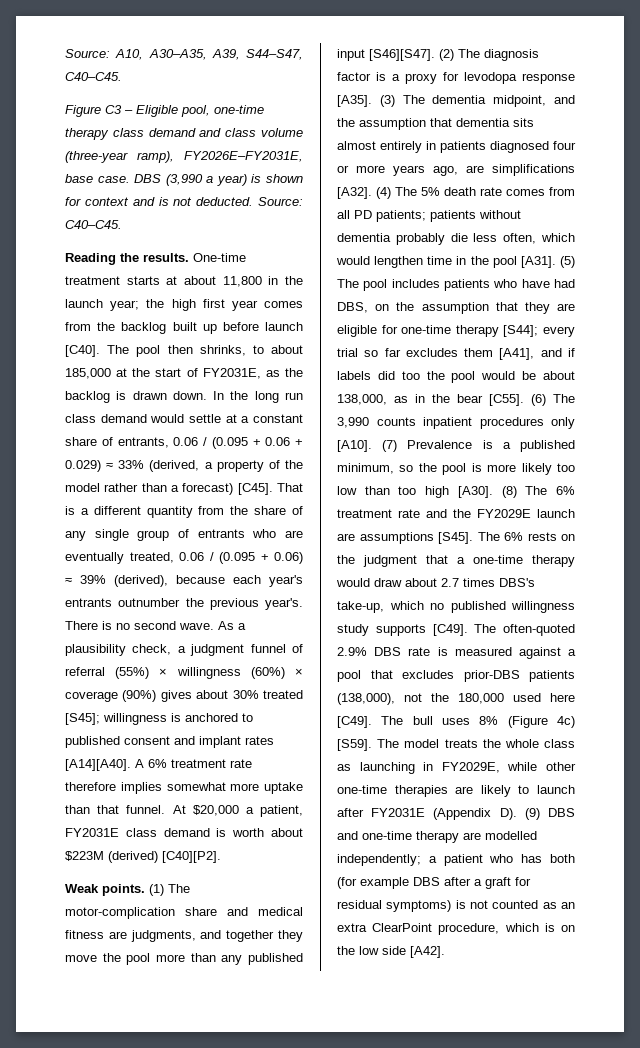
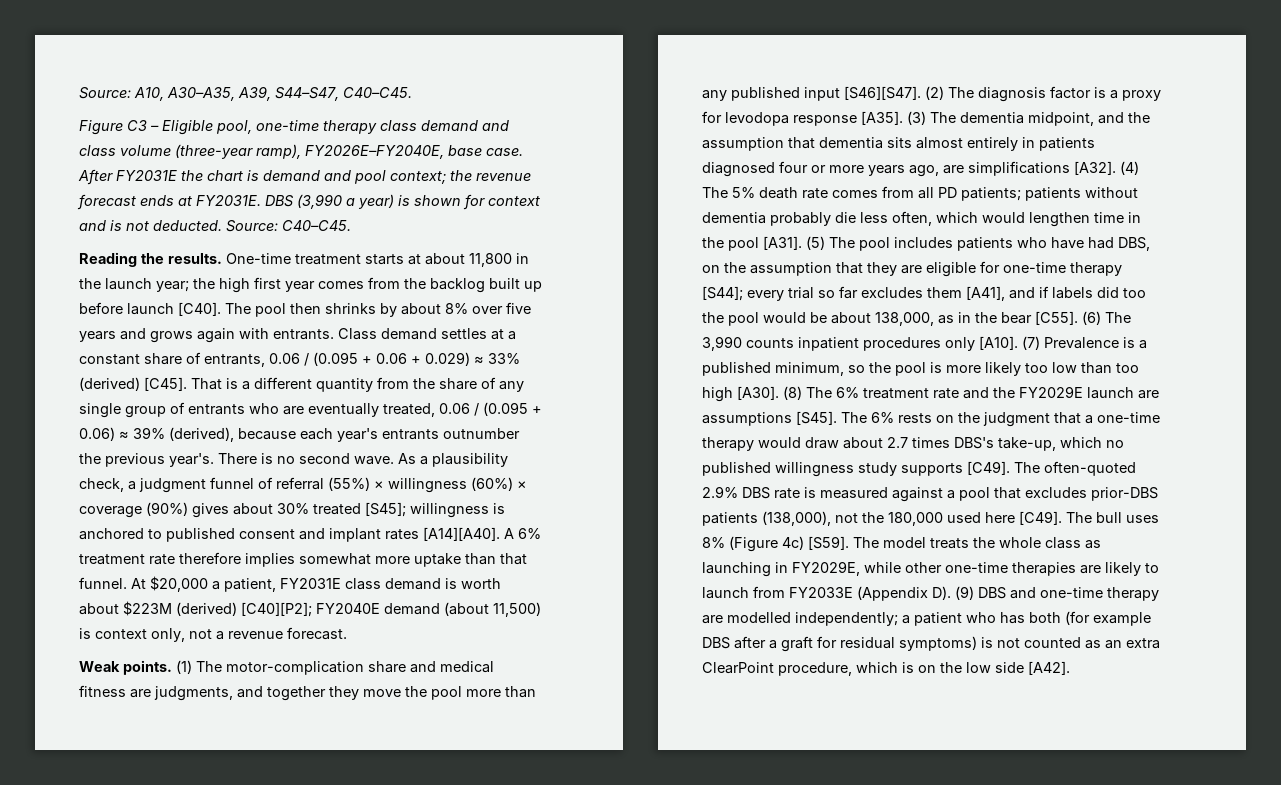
- Figure C3 – Eligible pool, one-time therapy class demand and class volume (three-year ramp), FY2026E–FY2031E, base case.
+ Figure C3 – Eligible pool, one-time therapy class demand and class volume (three-year ramp), FY2026E–FY2040E, base case.
+ After FY2031E the chart is demand and pool context; the revenue forecast ends at FY2031E.
- The pool then shrinks, to about 185,000 at the start of FY2031E, as the backlog is drawn down. In the long run class demand would settle at a constant share of entrants, 0.06 / (0.095 + 0.06 + 0.029) ≈ 33% (derived, a property of the model rather than a forecast) [C45].
+ The pool then shrinks by about 8% over five years and grows again with entrants. Class demand settles at a constant share of entrants, 0.06 / (0.095 + 0.06 + 0.029) ≈ 33% (derived) [C45].
- At $20,000 a patient, FY2031E class demand is worth about $223M (derived) [C40][P2].
+ At $20,000 a patient, FY2031E class demand is worth about $223M (derived) [C40][P2]; FY2040E demand (about 11,500) is context only, not a revenue forecast.
- The model treats the whole class as launching in FY2029E, while other one-time therapies are likely to launch after FY2031E (Appendix D). (9) DBS and one-time therapy are modelled independently; a patient who has both (for example DBS after a graft for residual symptoms) is not counted as an extra ClearPoint procedure, which is on the low side [A42].
+ The model treats the whole class as launching in FY2029E, while other one-time therapies are likely to launch from FY2033E (Appendix D). (9) DBS and one-time therapy are modelled independently; a patient who has both (for example DBS after a graft for residual symptoms) is not counted as an extra ClearPoint procedure, which is on the low side [A42].

